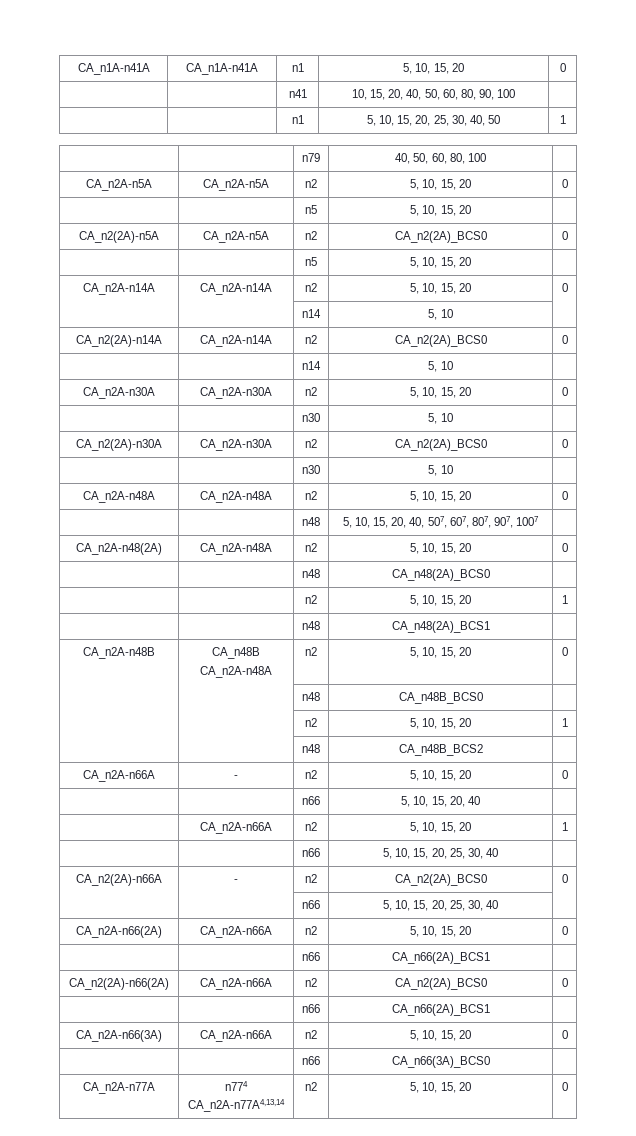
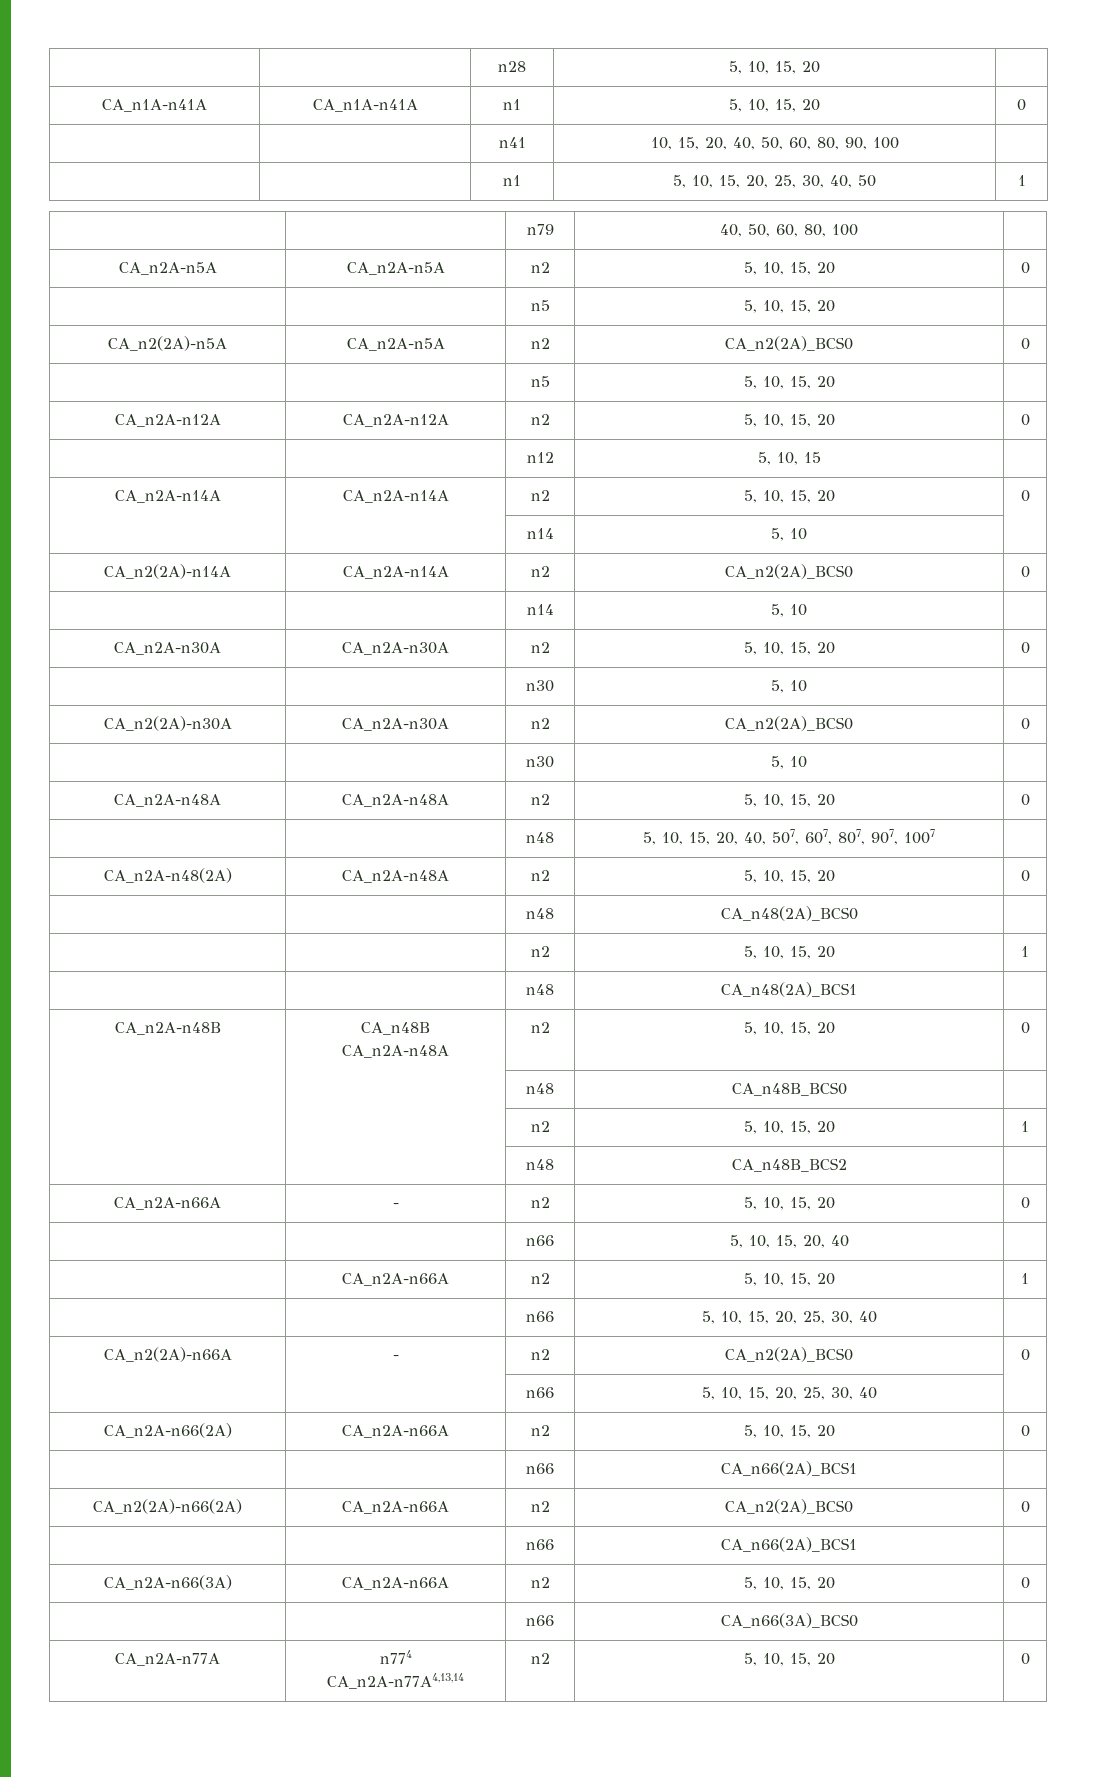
+ | | n28 | 5, 10, 15, 20 |
+ CA_n2A-n12A | CA_n2A-n12A | n2 | 5, 10, 15, 20 | 0
+ | | n12 | 5, 10, 15 |

